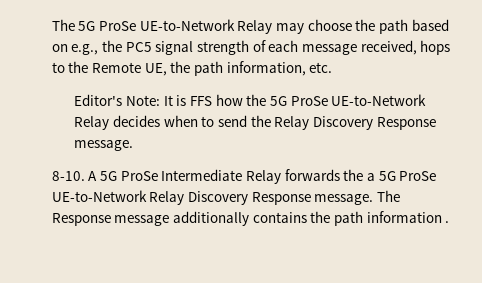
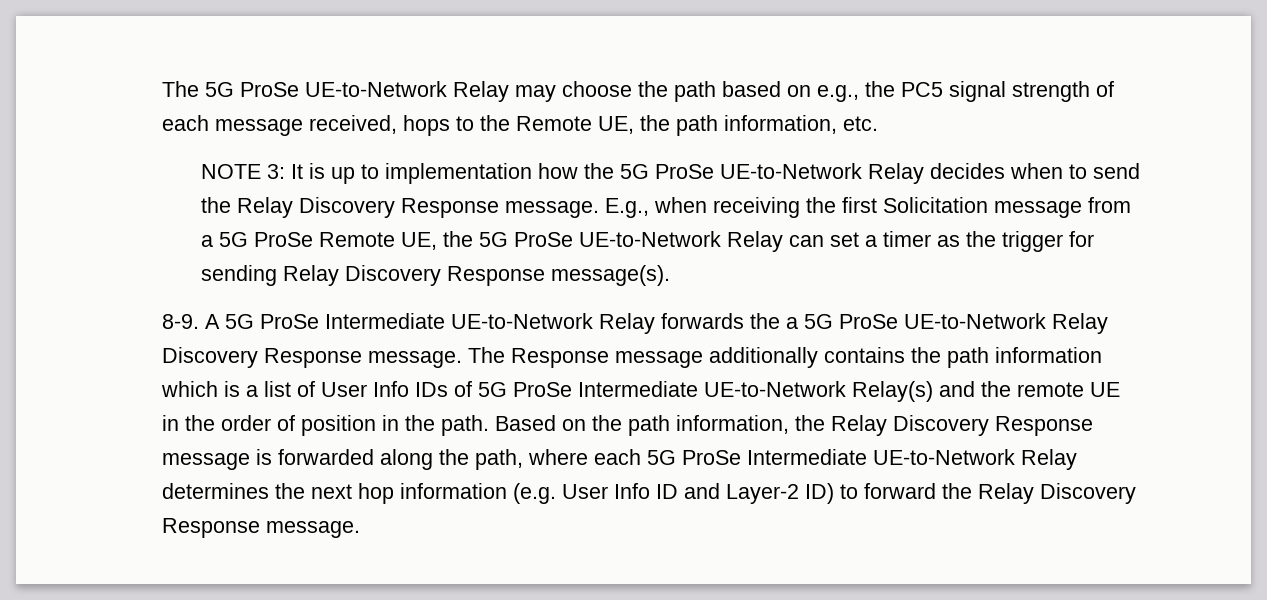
- Editor's Note: It is FFS how the 5G ProSe UE-to-Network Relay decides when to send the Relay Discovery Response message.
- 8-10.
+ NOTE 3: It is up to implementation how the 5G ProSe UE-to-Network Relay decides when to send the Relay Discovery Response message. E.g., when receiving the first Solicitation message from a 5G ProSe Remote UE, the 5G ProSe UE-to-Network Relay can set a timer as the trigger for sending Relay Discovery Response message(s).
+ 8-9.
- A 5G ProSe Intermediate Relay forwards the a 5G ProSe UE-to-Network Relay Discovery Response message.
+ A 5G ProSe Intermediate UE-to-Network Relay forwards the a 5G ProSe UE-to-Network Relay Discovery Response message.
- The Response message additionally contains the path information .
+ The Response message additionally contains the path information which is a list of User Info IDs of 5G ProSe Intermediate UE-to-Network Relay(s) and the remote UE in the order of position in the path. Based on the path information, the Relay Discovery Response message is forwarded along the path, where each 5G ProSe Intermediate UE-to-Network Relay determines the next hop information (e.g. User Info ID and Layer-2 ID) to forward the Relay Discovery Response message.

